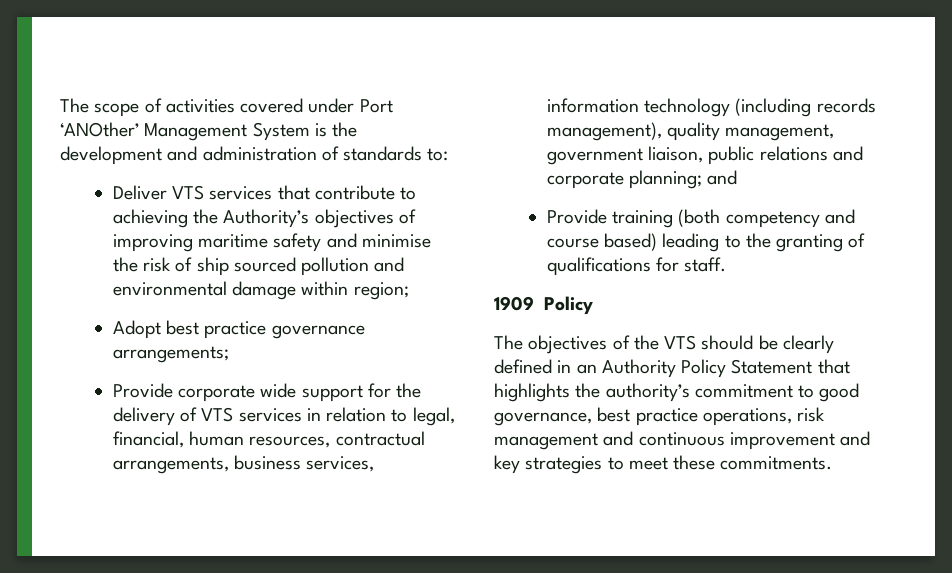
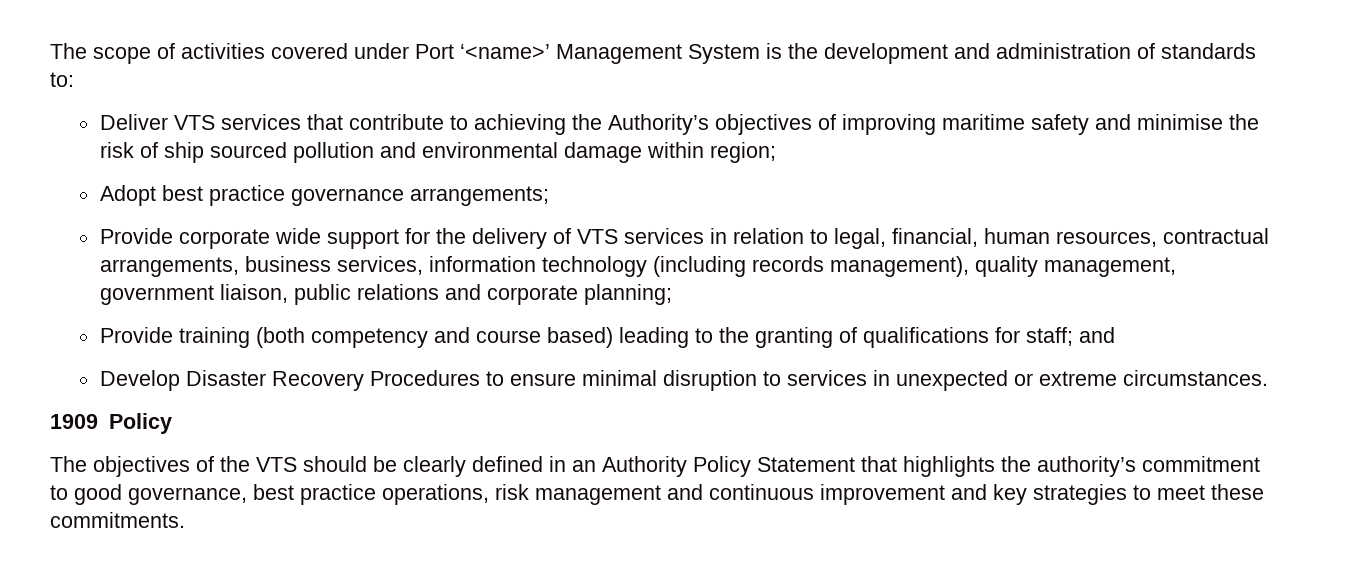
- The scope of activities covered under Port ‘ANOther’ Management System is the development and administration of standards to:
+ The scope of activities covered under Port ‘<name>’ Management System is the development and administration of standards to:
- Provide corporate wide support for the delivery of VTS services in relation to legal, financial, human resources, contractual arrangements, business services, information technology (including records management), quality management, government liaison, public relations and corporate planning; and
+ Provide corporate wide support for the delivery of VTS services in relation to legal, financial, human resources, contractual arrangements, business services, information technology (including records management), quality management, government liaison, public relations and corporate planning;
- Provide training (both competency and course based) leading to the granting of qualifications for staff.
+ Provide training (both competency and course based) leading to the granting of qualifications for staff; and
+ Develop Disaster Recovery Procedures to ensure minimal disruption to services in unexpected or extreme circumstances.

